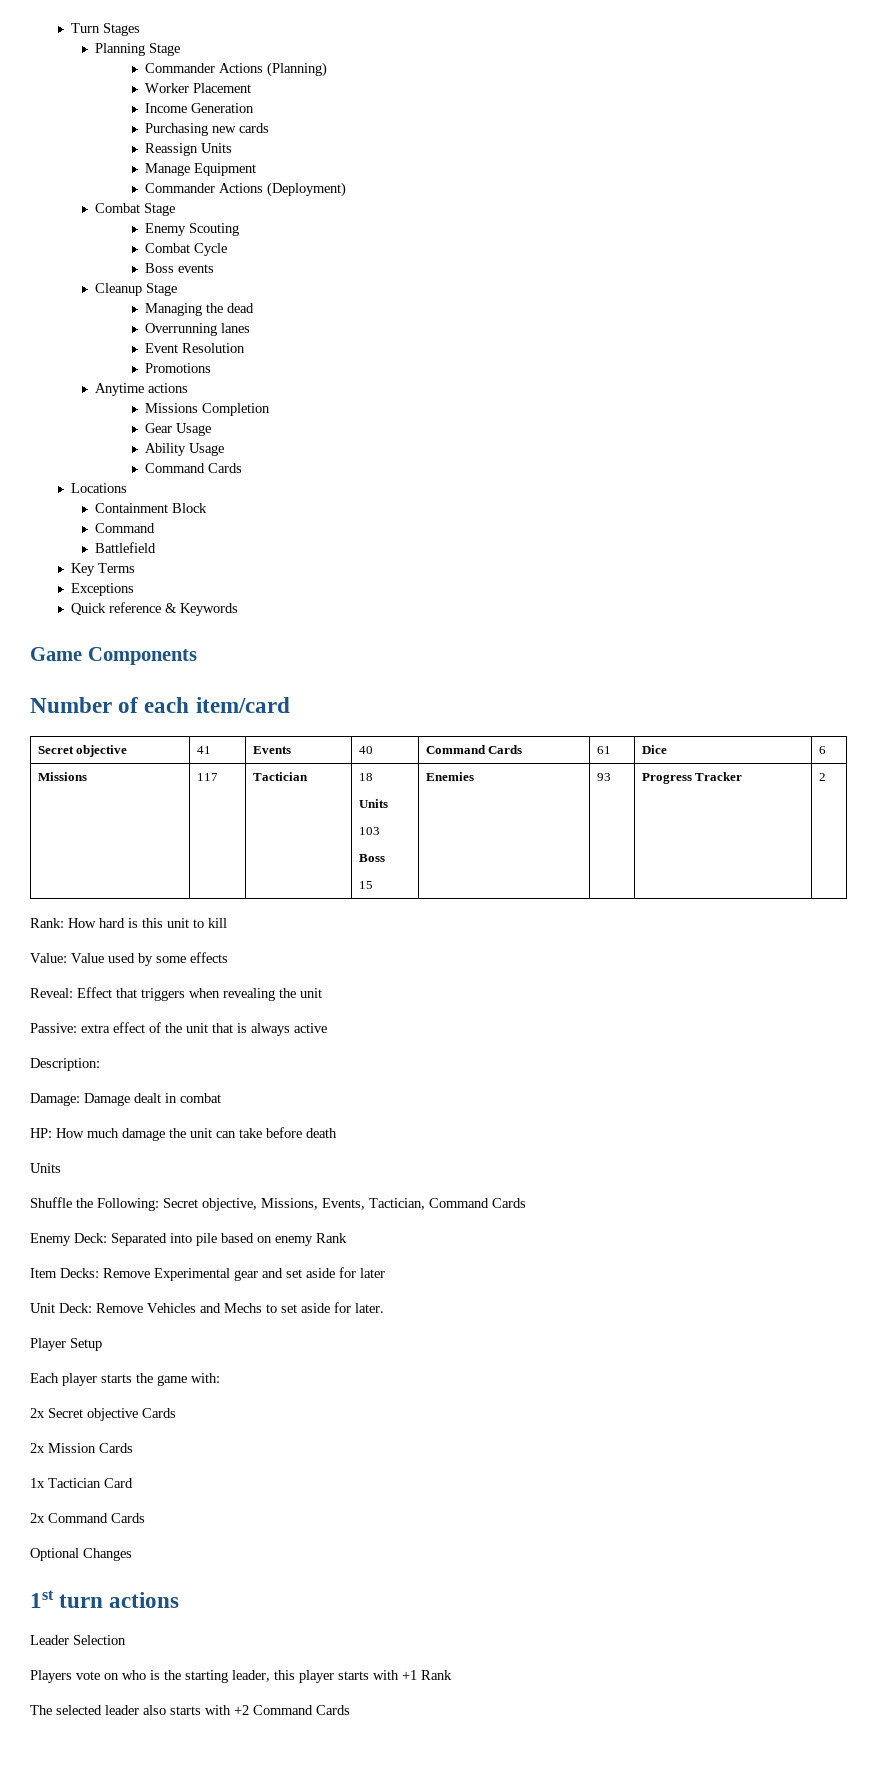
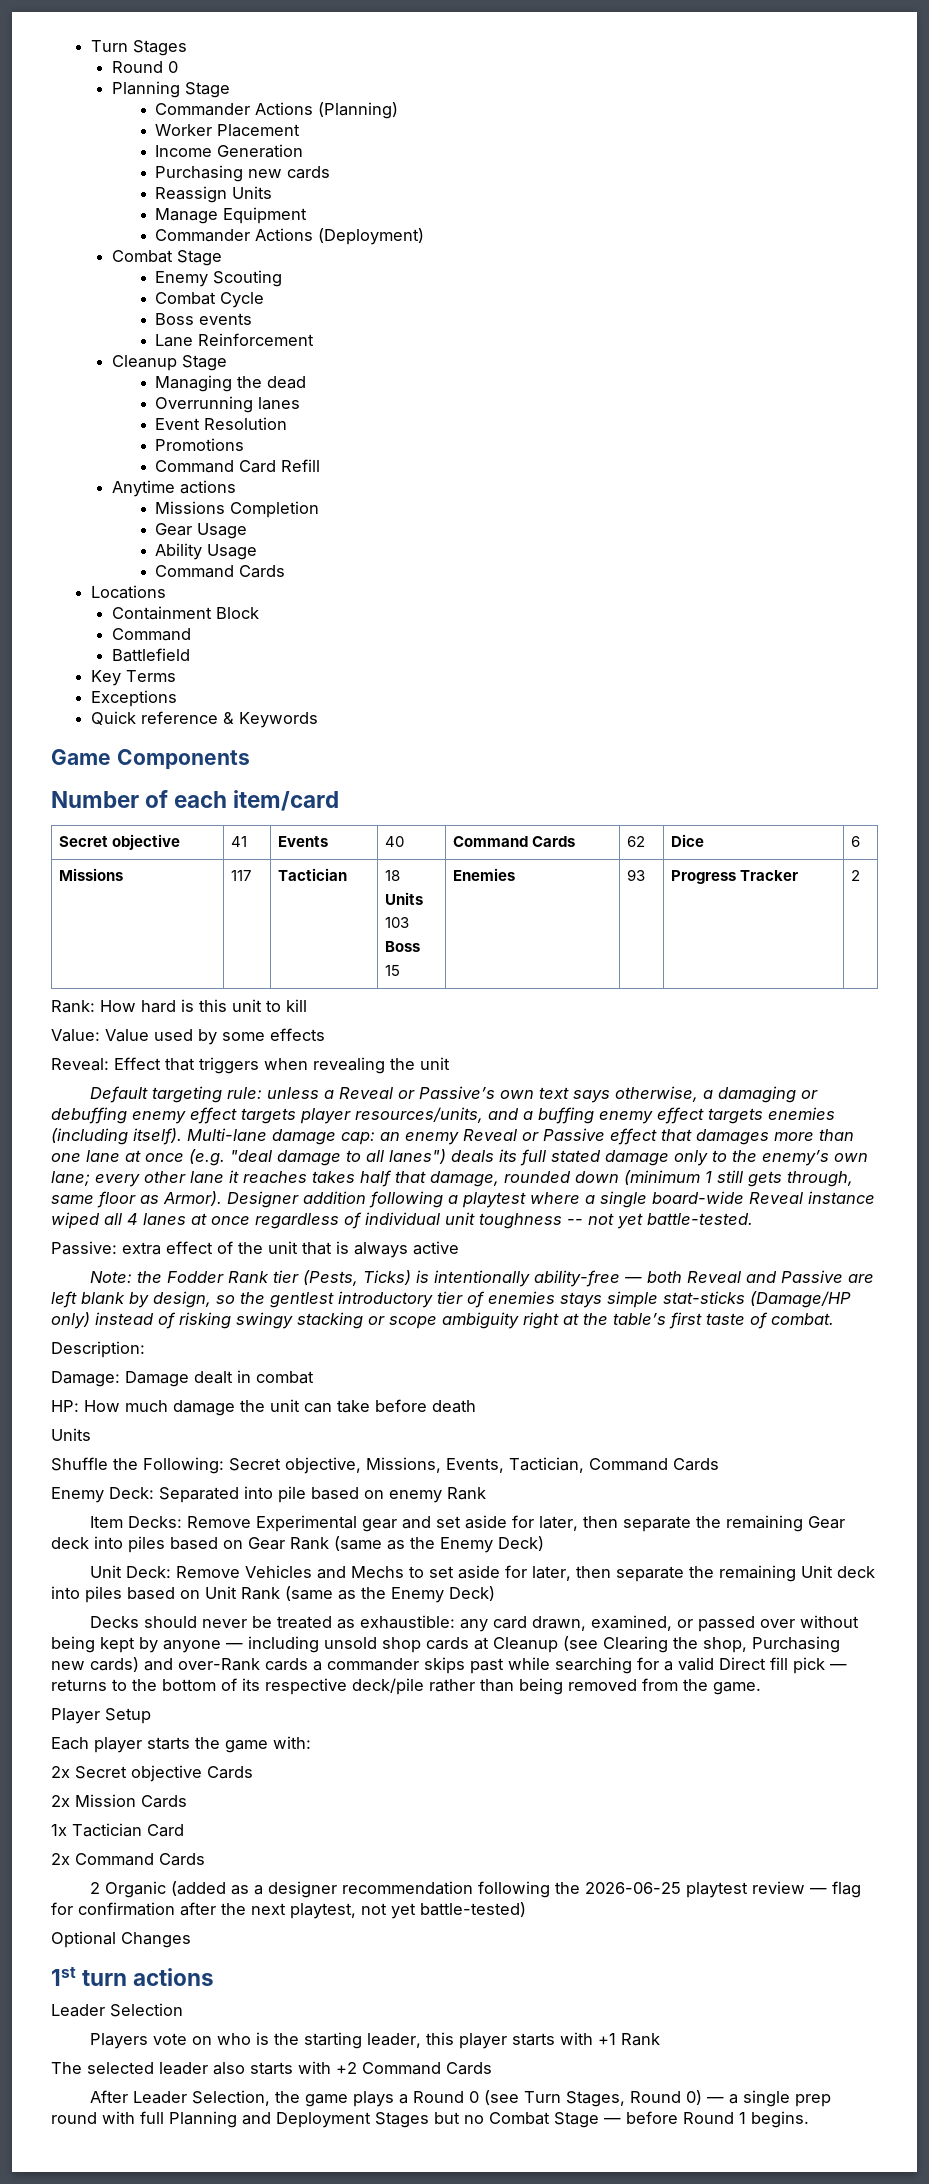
  Turn Stages
+ Round 0
+ Lane Reinforcement
+ Command Card Refill
- Secret objective | 41 | Events | 40 | Command Cards | 61 | Dice | 6
+ Secret objective | 41 | Events | 40 | Command Cards | 62 | Dice | 6
+ Default targeting rule: unless a Reveal or Passive’s own text says otherwise, a damaging or debuffing enemy effect targets player resources/units, and a buffing enemy effect targets enemies (including itself). Multi-lane damage cap: an enemy Reveal or Passive effect that damages more than one lane at once (e.g. "deal damage to all lanes") deals its full stated damage only to the enemy’s own lane; every other lane it reaches takes half that damage, rounded down (minimum 1 still gets through, same floor as Armor). Designer addition following a playtest where a single board-wide Reveal instance wiped all 4 lanes at once regardless of individual unit toughness -- not yet battle-tested.
+ Note: the Fodder Rank tier (Pests, Ticks) is intentionally ability-free — both Reveal and Passive are left blank by design, so the gentlest introductory tier of enemies stays simple stat-sticks (Damage/HP only) instead of risking swingy stacking or scope ambiguity right at the table’s first taste of combat.
- Item Decks: Remove Experimental gear and set aside for later
+ Item Decks: Remove Experimental gear and set aside for later, then separate the remaining Gear deck into piles based on Gear Rank (same as the Enemy Deck)
- Unit Deck: Remove Vehicles and Mechs to set aside for later.
+ Unit Deck: Remove Vehicles and Mechs to set aside for later, then separate the remaining Unit deck into piles based on Unit Rank (same as the Enemy Deck)
+ Decks should never be treated as exhaustible: any card drawn, examined, or passed over without being kept by anyone — including unsold shop cards at Cleanup (see Clearing the shop, Purchasing new cards) and over-Rank cards a commander skips past while searching for a valid Direct fill pick — returns to the bottom of its respective deck/pile rather than being removed from the game.
+ 2 Organic (added as a designer recommendation following the 2026-06-25 playtest review — flag for confirmation after the next playtest, not yet battle-tested)
+ After Leader Selection, the game plays a Round 0 (see Turn Stages, Round 0) — a single prep round with full Planning and Deployment Stages but no Combat Stage — before Round 1 begins.

